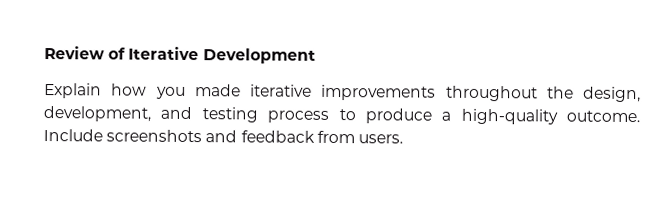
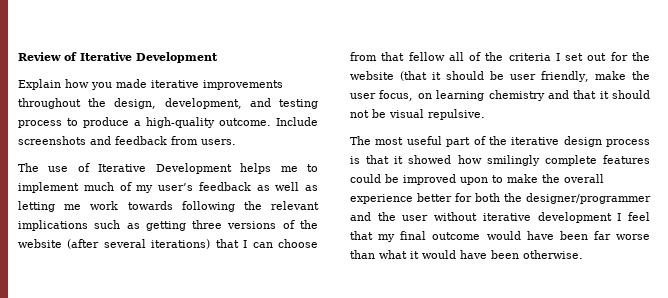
+ The use of Iterative Development helps me to implement much of my user’s feedback as well as letting me work towards following the relevant implications such as getting three versions of the website (after several iterations) that I can choose from that fellow all of the criteria I set out for the website (that it should be user friendly, make the user focus, on learning chemistry and that it should not be visual repulsive.
+ The most useful part of the iterative design process is that it showed how smilingly complete features could be improved upon to make the overall experience better for both the designer/programmer and the user without iterative development I feel that my final outcome would have been far worse than what it would have been otherwise.

